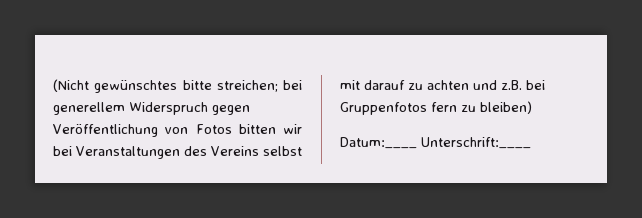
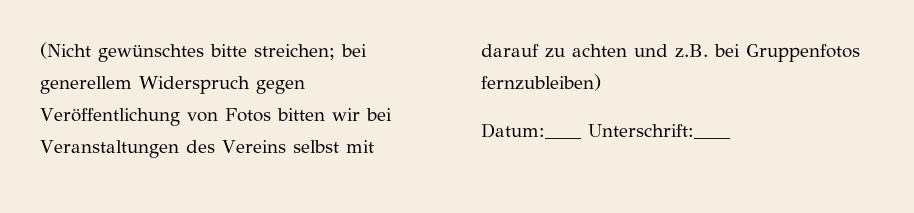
- (Nicht gewünschtes bitte streichen; bei generellem Widerspruch gegen Veröffentlichung von Fotos bitten wir bei Veranstaltungen des Vereins selbst mit darauf zu achten und z.B. bei Gruppenfotos fern zu bleiben)
+ (Nicht gewünschtes bitte streichen; bei generellem Widerspruch gegen Veröffentlichung von Fotos bitten wir bei Veranstaltungen des Vereins selbst mit darauf zu achten und z.B. bei Gruppenfotos fernzubleiben)

